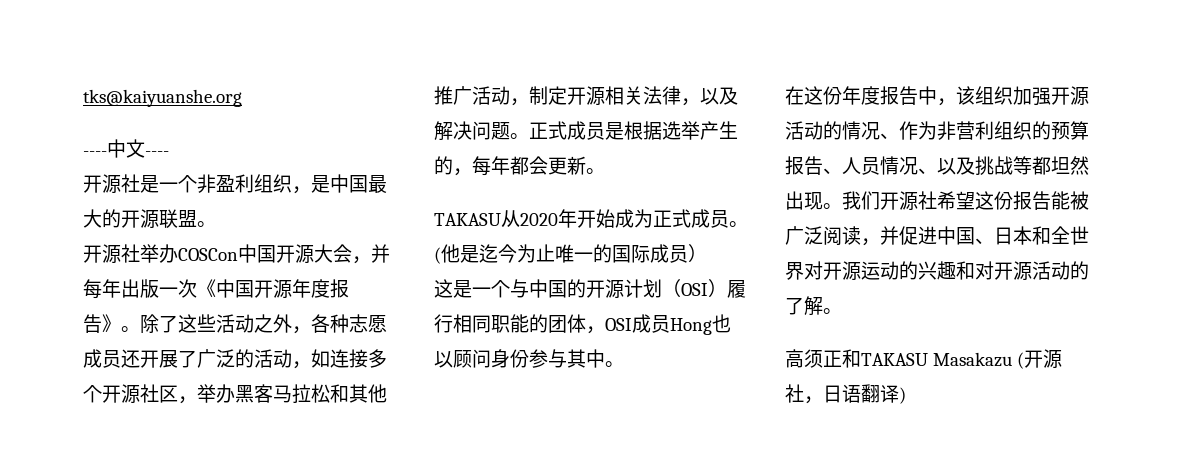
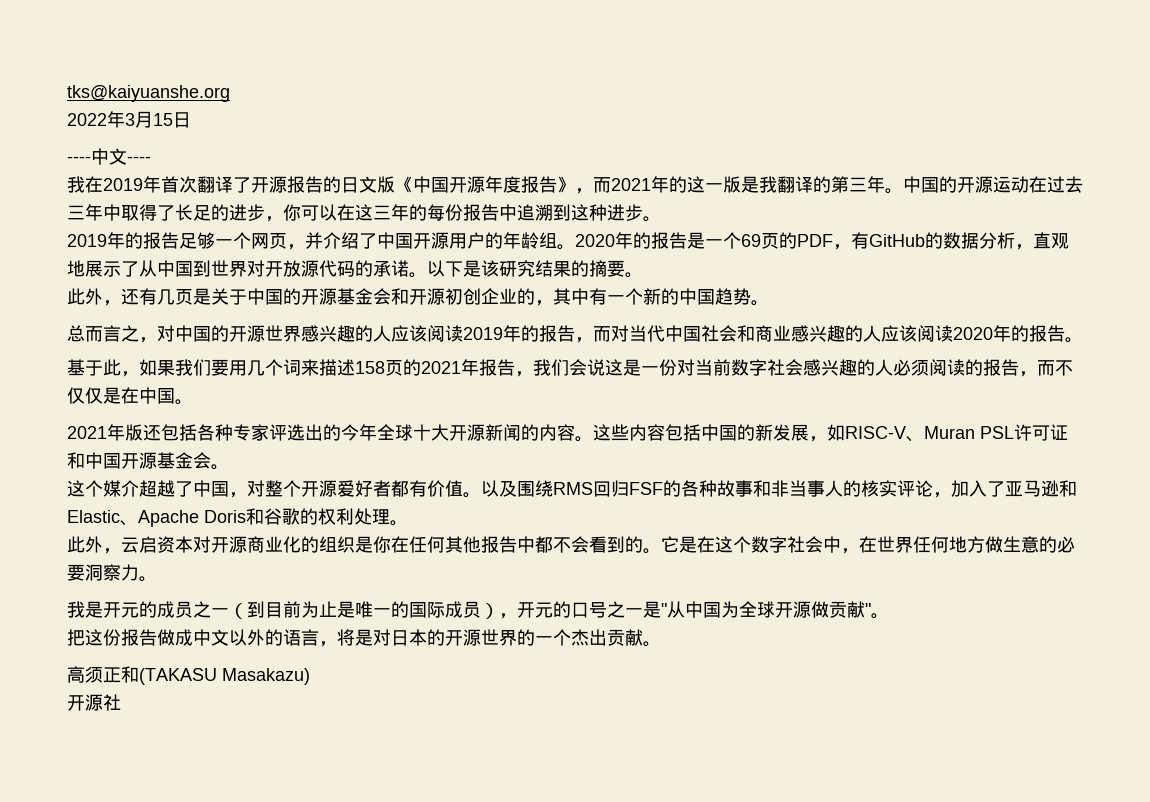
+ 2022年3月15日
- 开源社是一个非盈利组织，是中国最大的开源联盟。
- 开源社举办COSCon中国开源大会，并每年出版一次《中国开源年度报告》。除了这些活动之外，各种志愿成员还开展了广泛的活动，如连接多个开源社区，举办黑客马拉松和其他推广活动，制定开源相关法律，以及解决问题。正式成员是根据选举产生的，每年都会更新。
- TAKASU从2020年开始成为正式成员。(他是迄今为止唯一的国际成员）
- 这是一个与中国的开源计划（OSI）履行相同职能的团体，OSI成员Hong也以顾问身份参与其中。
- 在这份年度报告中，该组织加强开源活动的情况、作为非营利组织的预算报告、人员情况、以及挑战等都坦然出现。我们开源社希望这份报告能被广泛阅读，并促进中国、日本和全世界对开源运动的兴趣和对开源活动的了解。
- 高须正和TAKASU Masakazu (开源社，日语翻译)
+ 我在2019年首次翻译了开源报告的日文版《中国开源年度报告》，而2021年的这一版是我翻译的第三年。中国的开源运动在过去三年中取得了长足的进步，你可以在这三年的每份报告中追溯到这种进步。
+ 2019年的报告足够一个网页，并介绍了中国开源用户的年龄组。2020年的报告是一个69页的PDF，有GitHub的数据分析，直观地展示了从中国到世界对开放源代码的承诺。以下是该研究结果的摘要。
+ 此外，还有几页是关于中国的开源基金会和开源初创企业的，其中有一个新的中国趋势。
+ 总而言之，对中国的开源世界感兴趣的人应该阅读2019年的报告，而对当代中国社会和商业感兴趣的人应该阅读2020年的报告。
+ 基于此，如果我们要用几个词来描述158页的2021年报告，我们会说这是一份对当前数字社会感兴趣的人必须阅读的报告，而不仅仅是在中国。
+ 2021年版还包括各种专家评选出的今年全球十大开源新闻的内容。这些内容包括中国的新发展，如RISC-V、Muran PSL许可证和中国开源基金会。
+ 这个媒介超越了中国，对整个开源爱好者都有价值。以及围绕RMS回归FSF的各种故事和非当事人的核实评论，加入了亚马逊和Elastic、Apache Doris和谷歌的权利处理。
+ 此外，云启资本对开源商业化的组织是你在任何其他报告中都不会看到的。它是在这个数字社会中，在世界任何地方做生意的必要洞察力。
+ 我是开元的成员之一（到目前为止是唯一的国际成员），开元的口号之一是"从中国为全球开源做贡献"。
+ 把这份报告做成中文以外的语言，将是对日本的开源世界的一个杰出贡献。
+ 高须正和(TAKASU Masakazu)
+ 开源社

